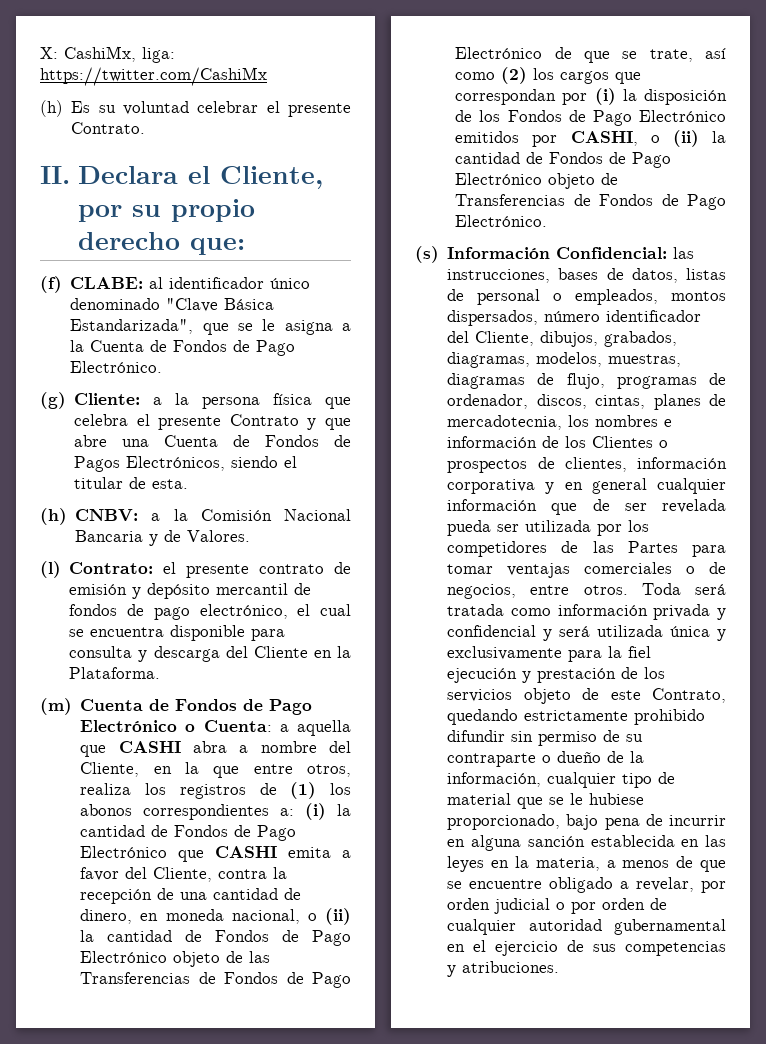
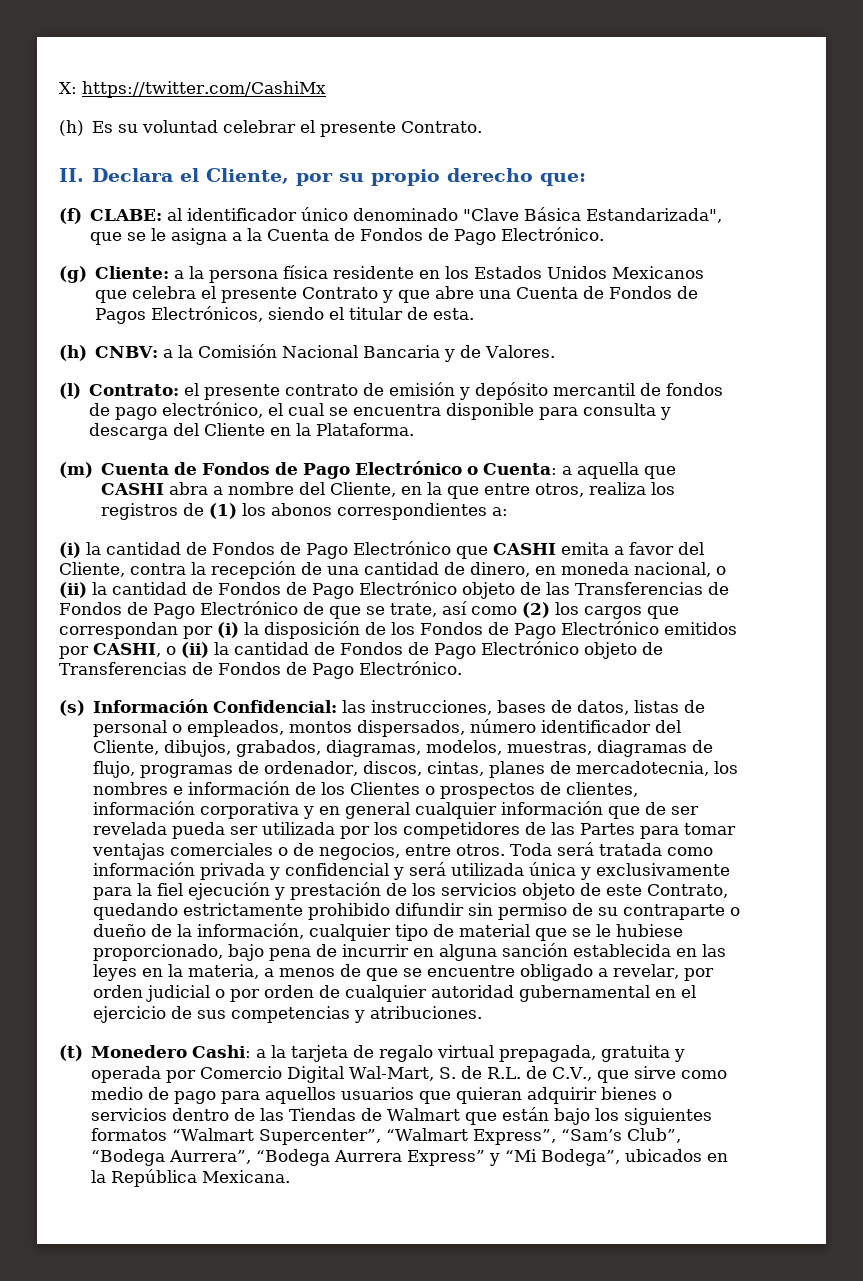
- X: CashiMx, liga: https://twitter.com/CashiMx
+ X: https://twitter.com/CashiMx
- (g) Cliente: a la persona física que celebra el presente Contrato y que abre una Cuenta de Fondos de Pagos Electrónicos, siendo el titular de esta.
+ (g) Cliente: a la persona física residente en los Estados Unidos Mexicanos que celebra el presente Contrato y que abre una Cuenta de Fondos de Pagos Electrónicos, siendo el titular de esta.
- a aquella que CASHI abra a nombre del Cliente, en la que entre otros, realiza los registros de (1) los abonos correspondientes a: (i) la cantidad de Fondos de Pago Electrónico que CASHI emita a favor del Cliente, contra la recepción de una cantidad de dinero, en moneda nacional, o (ii) la cantidad de Fondos de Pago Electrónico objeto de las Transferencias de Fondos de Pago Electrónico de que se trate, así como (2) los cargos que correspondan por (i) la disposición de los Fondos de Pago Electrónico emitidos por CASHI, o (ii) la cantidad de Fondos de Pago Electrónico objeto de Transferencias de Fondos de Pago Electrónico.
+ a aquella que CASHI abra a nombre del Cliente, en la que entre otros, realiza los registros de (1) los abonos correspondientes a:
+ (i) la cantidad de Fondos de Pago Electrónico que CASHI emita a favor del Cliente, contra la recepción de una cantidad de dinero, en moneda nacional, o (ii) la cantidad de Fondos de Pago Electrónico objeto de las Transferencias de Fondos de Pago Electrónico de que se trate, así como (2) los cargos que correspondan por (i) la disposición de los Fondos de Pago Electrónico emitidos por CASHI, o (ii) la cantidad de Fondos de Pago Electrónico objeto de Transferencias de Fondos de Pago Electrónico.
+ (t) Monedero Cashi: a la tarjeta de regalo virtual prepagada, gratuita y operada por Comercio Digital Wal-Mart, S. de R.L. de C.V., que sirve como medio de pago para aquellos usuarios que quieran adquirir bienes o servicios dentro de las Tiendas de Walmart que están bajo los siguientes formatos “Walmart Supercenter”, “Walmart Express”, “Sam’s Club”, “Bodega Aurrera”, “Bodega Aurrera Express” y “Mi Bodega”, ubicados en la República Mexicana.

